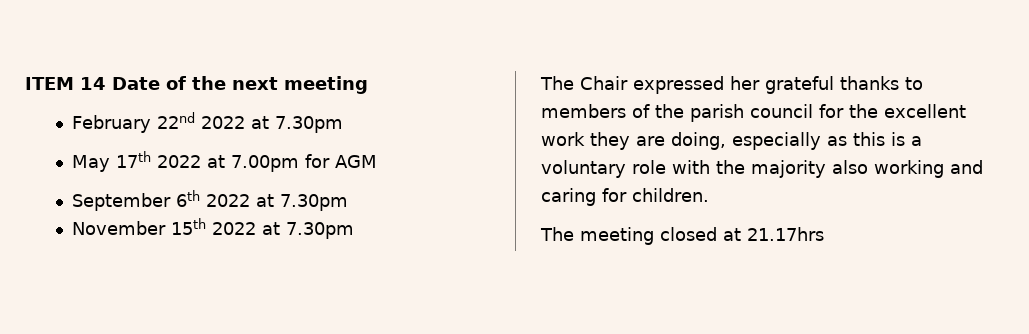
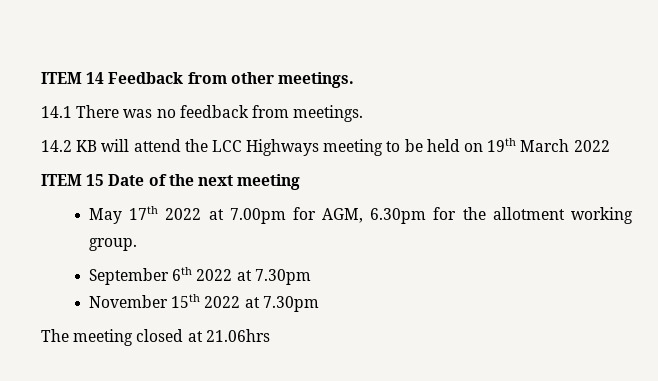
- ITEM 14 Date of the next meeting
+ ITEM 14 Feedback from other meetings.
+ 14.1 There was no feedback from meetings.
+ 14.2 KB will attend the LCC Highways meeting to be held on 19th March 2022
+ ITEM 15 Date of the next meeting
- February 22nd 2022 at 7.30pm
- May 17th 2022 at 7.00pm for AGM
+ May 17th 2022 at 7.00pm for AGM, 6.30pm for the allotment working group.
- The Chair expressed her grateful thanks to members of the parish council for the excellent work they are doing, especially as this is a voluntary role with the majority also working and caring for children.
- The meeting closed at 21.17hrs
+ The meeting closed at 21.06hrs

